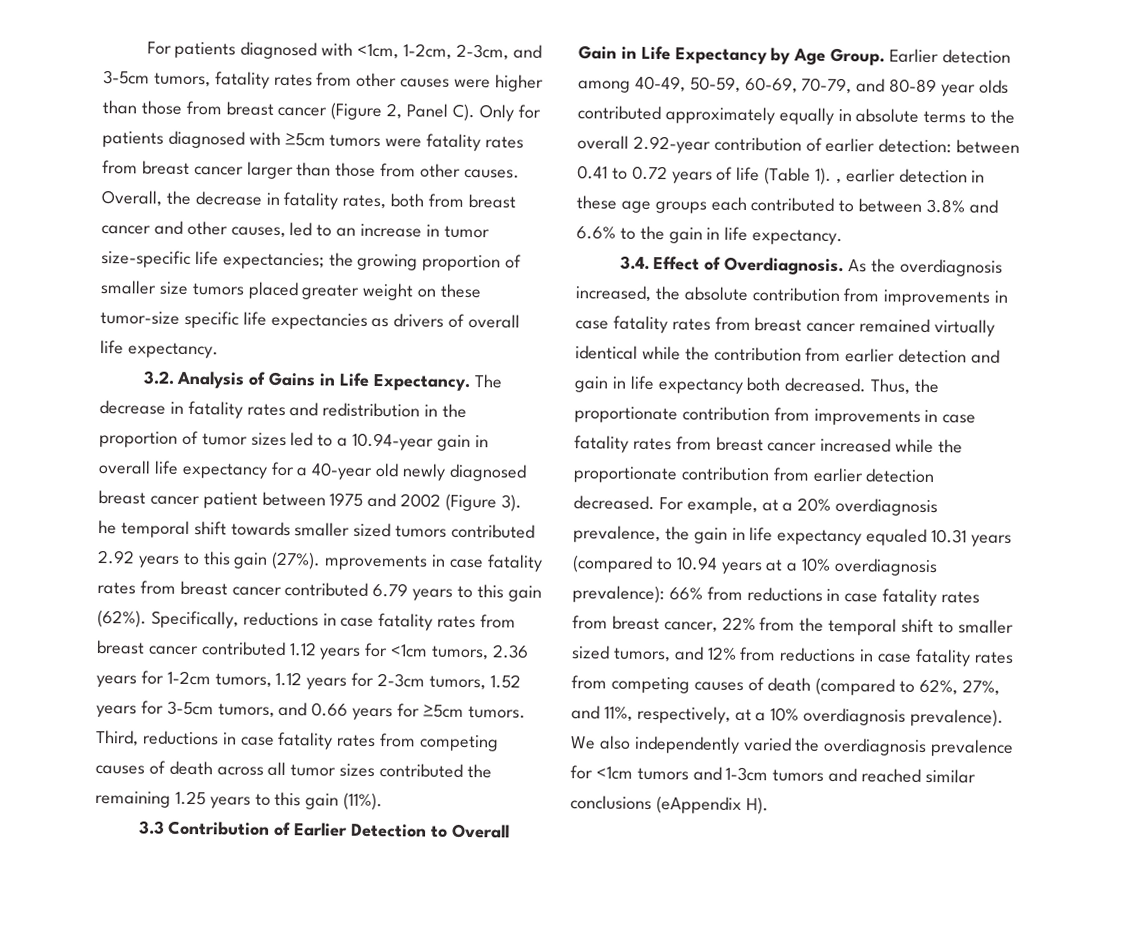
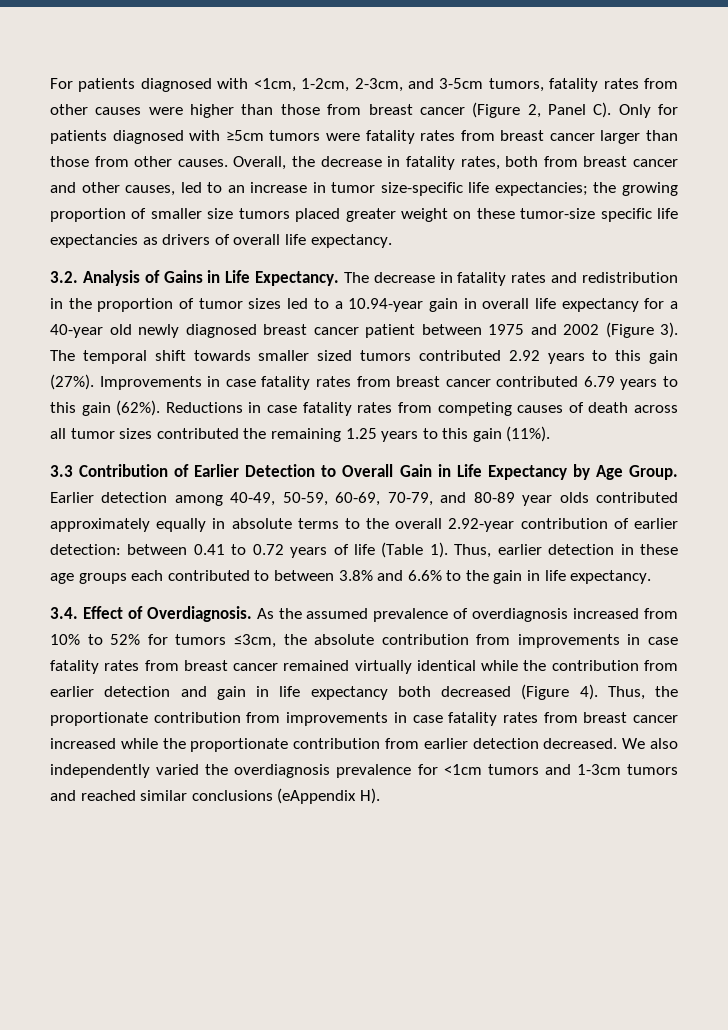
- The decrease in fatality rates and redistribution in the proportion of tumor sizes led to a 10.94-year gain in overall life expectancy for a 40-year old newly diagnosed breast cancer patient between 1975 and 2002 (Figure 3). he temporal shift towards smaller sized tumors contributed 2.92 years to this gain (27%). mprovements in case fatality rates from breast cancer contributed 6.79 years to this gain (62%).
+ The decrease in fatality rates and redistribution in the proportion of tumor sizes led to a 10.94-year gain in overall life expectancy for a 40-year old newly diagnosed breast cancer patient between 1975 and 2002 (Figure 3). The temporal shift towards smaller sized tumors contributed 2.92 years to this gain (27%). Improvements in case fatality rates from breast cancer contributed 6.79 years to this gain (62%).
- Specifically, reductions in case fatality rates from breast cancer contributed 1.12 years for <1cm tumors, 2.36 years for 1-2cm tumors, 1.12 years for 2-3cm tumors, 1.52 years for 3-5cm tumors, and 0.66 years for ≥5cm tumors. Third, reductions in case fatality rates from competing causes of death across all tumor sizes contributed the remaining 1.25 years to this gain (11%).
+ Reductions in case fatality rates from competing causes of death across all tumor sizes contributed the remaining 1.25 years to this gain (11%).
- Earlier detection among 40-49, 50-59, 60-69, 70-79, and 80-89 year olds contributed approximately equally in absolute terms to the overall 2.92-year contribution of earlier detection: between 0.41 to 0.72 years of life (Table 1). , earlier detection in these age groups each contributed to between 3.8% and 6.6% to the gain in life expectancy.
+ Earlier detection among 40-49, 50-59, 60-69, 70-79, and 80-89 year olds contributed approximately equally in absolute terms to the overall 2.92-year contribution of earlier detection: between 0.41 to 0.72 years of life (Table 1). Thus, earlier detection in these age groups each contributed to between 3.8% and 6.6% to the gain in life expectancy.
- As the overdiagnosis increased, the absolute contribution from improvements in case fatality rates from breast cancer remained virtually identical while the contribution from earlier detection and gain in life expectancy both decreased.
+ As the assumed prevalence of overdiagnosis increased from 10% to 52% for tumors ≤3cm, the absolute contribution from improvements in case fatality rates from breast cancer remained virtually identical while the contribution from earlier detection and gain in life expectancy both decreased (Figure 4).
- For example, at a 20% overdiagnosis prevalence, the gain in life expectancy equaled 10.31 years (compared to 10.94 years at a 10% overdiagnosis prevalence): 66% from reductions in case fatality rates from breast cancer, 22% from the temporal shift to smaller sized tumors, and 12% from reductions in case fatality rates from competing causes of death (compared to 62%, 27%, and 11%, respectively, at a 10% overdiagnosis prevalence).

